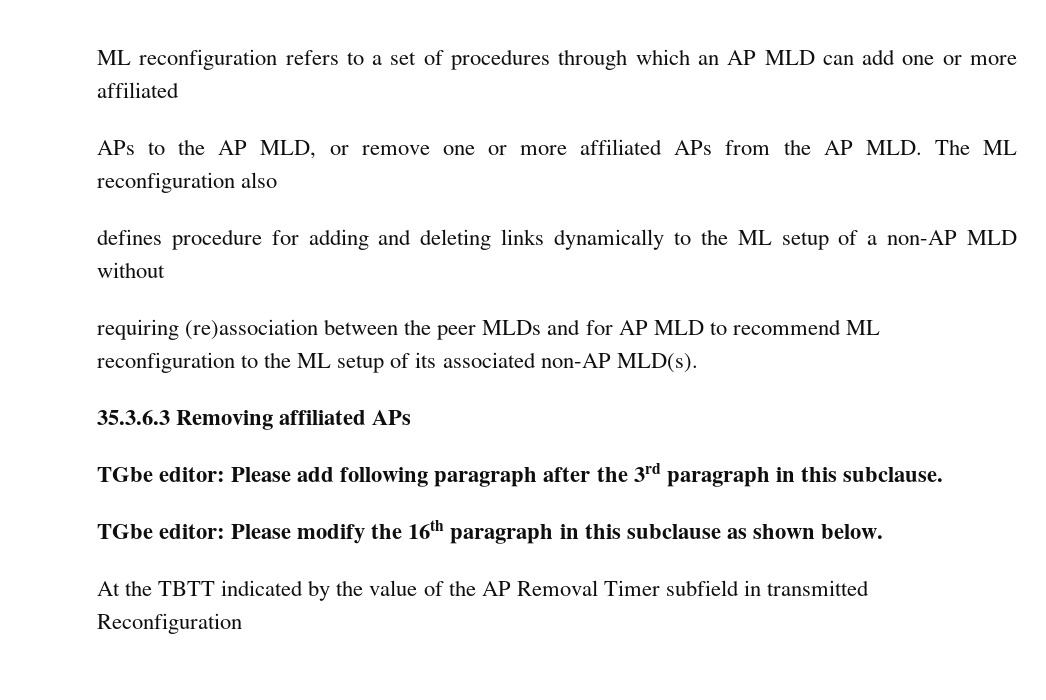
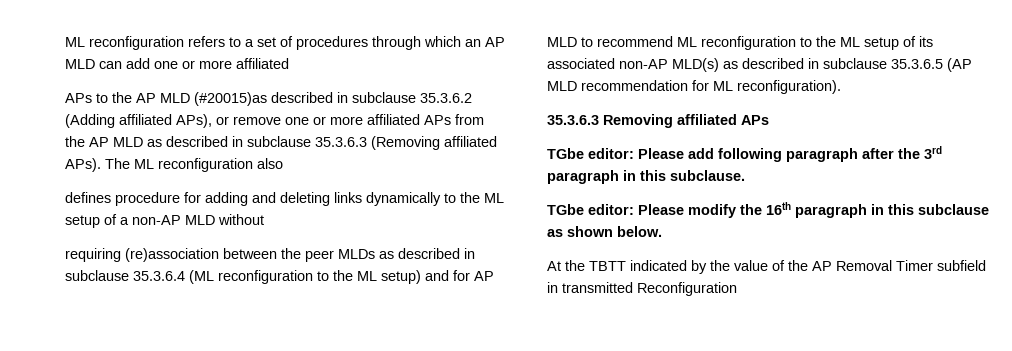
- APs to the AP MLD, or remove one or more affiliated APs from the AP MLD. The ML reconfiguration also
+ APs to the AP MLD (#20015)as described in subclause 35.3.6.2 (Adding affiliated APs), or remove one or more affiliated APs from the AP MLD as described in subclause 35.3.6.3 (Removing affiliated APs). The ML reconfiguration also
- requiring (re)association between the peer MLDs and for AP MLD to recommend ML reconfiguration to the ML setup of its associated non-AP MLD(s).
+ requiring (re)association between the peer MLDs as described in subclause 35.3.6.4 (ML reconfiguration to the ML setup) and for AP MLD to recommend ML reconfiguration to the ML setup of its associated non-AP MLD(s) as described in subclause 35.3.6.5 (AP MLD recommendation for ML reconfiguration).

